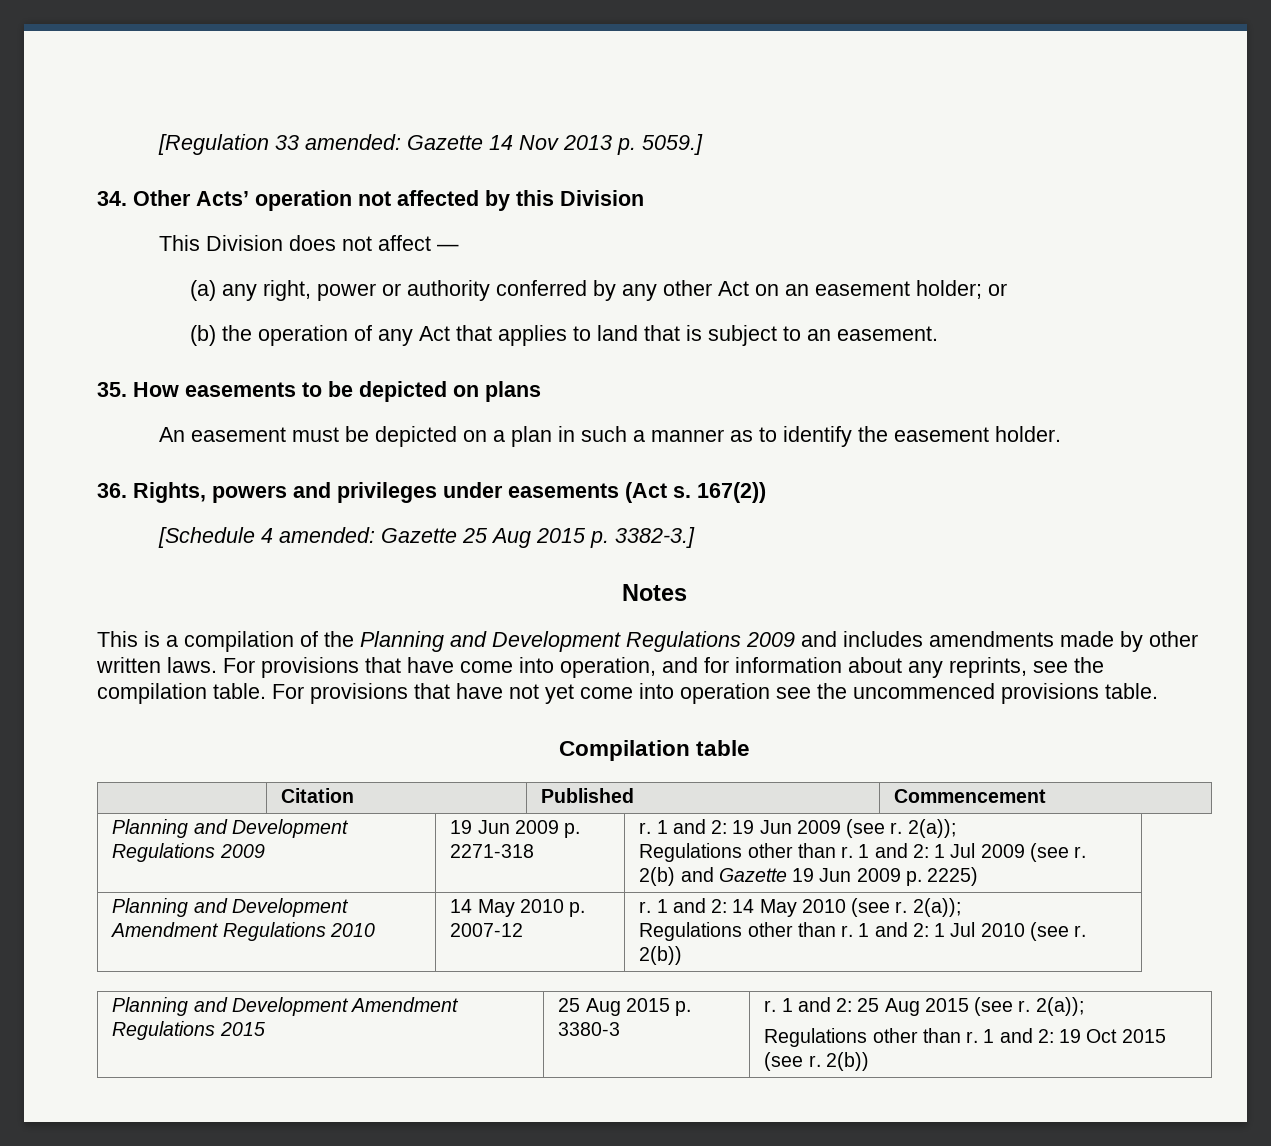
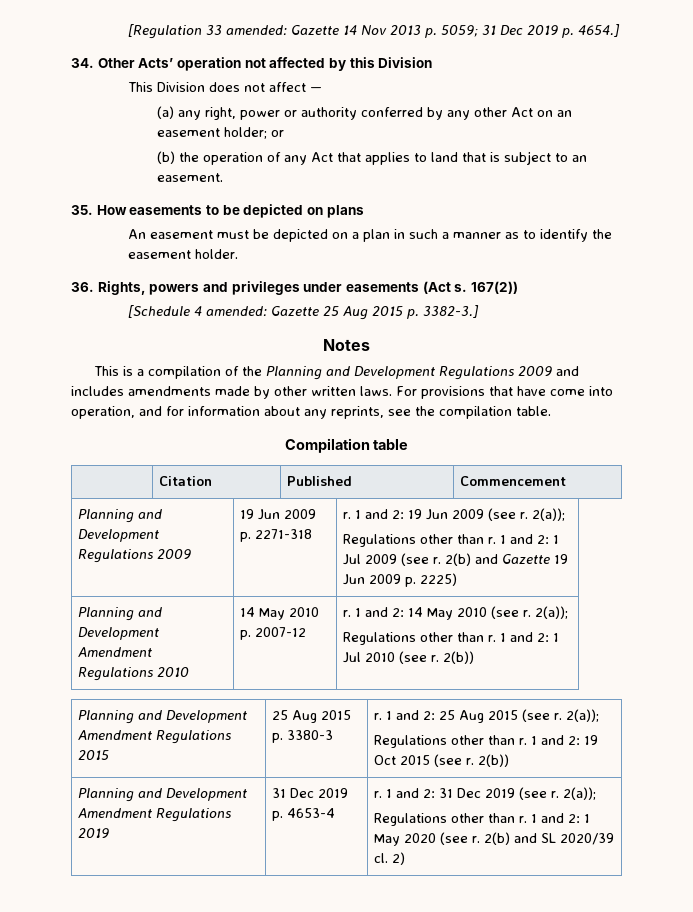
- [Regulation 33 amended: Gazette 14 Nov 2013 p. 5059.]
+ [Regulation 33 amended: Gazette 14 Nov 2013 p. 5059; 31 Dec 2019 p. 4654.]
- For provisions that have not yet come into operation see the uncommenced provisions table.
+ Planning and Development Amendment Regulations 2019 | 31 Dec 2019 p. 4653-4 | r. 1 and 2: 31 Dec 2019 (see r. 2(a));
+ Regulations other than r. 1 and 2: 1 May 2020 (see r. 2(b) and SL 2020/39 cl. 2)

